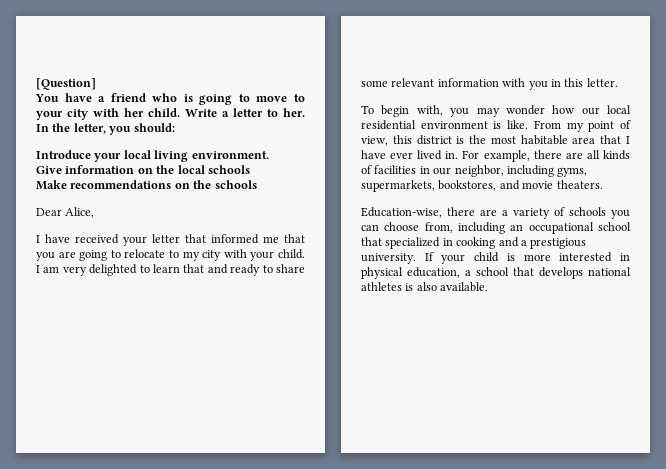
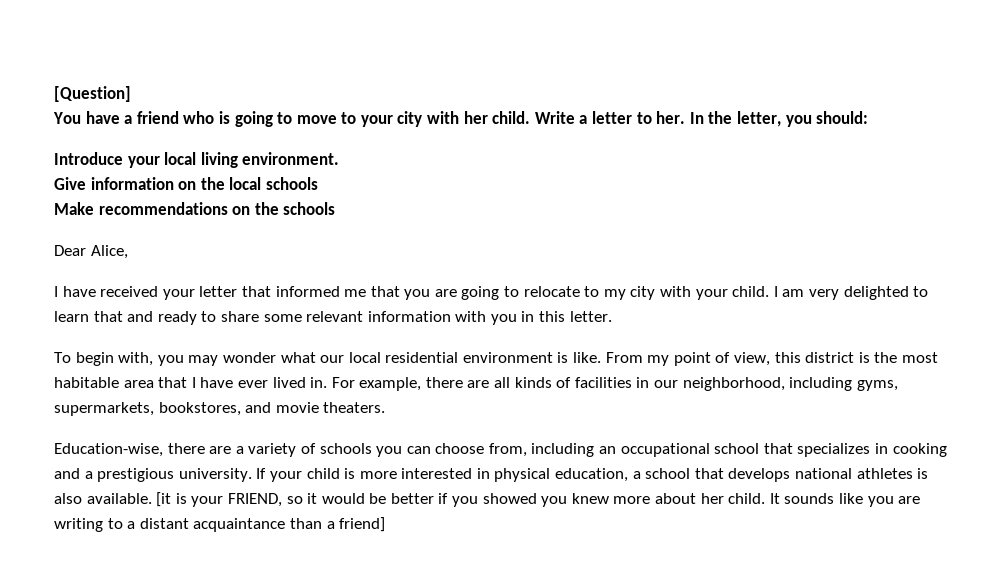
- To begin with, you may wonder how our local residential environment is like.
+ To begin with, you may wonder what our local residential environment is like.
- For example, there are all kinds of facilities in our neighbor, including gyms, supermarkets, bookstores, and movie theaters.
+ For example, there are all kinds of facilities in our neighborhood, including gyms, supermarkets, bookstores, and movie theaters.
- Education-wise, there are a variety of schools you can choose from, including an occupational school that specialized in cooking and a prestigious university.
+ Education-wise, there are a variety of schools you can choose from, including an occupational school that specializes in cooking and a prestigious university.
+ [it is your FRIEND, so it would be better if you showed you knew more about her child. It sounds like you are writing to a distant acquaintance than a friend]

